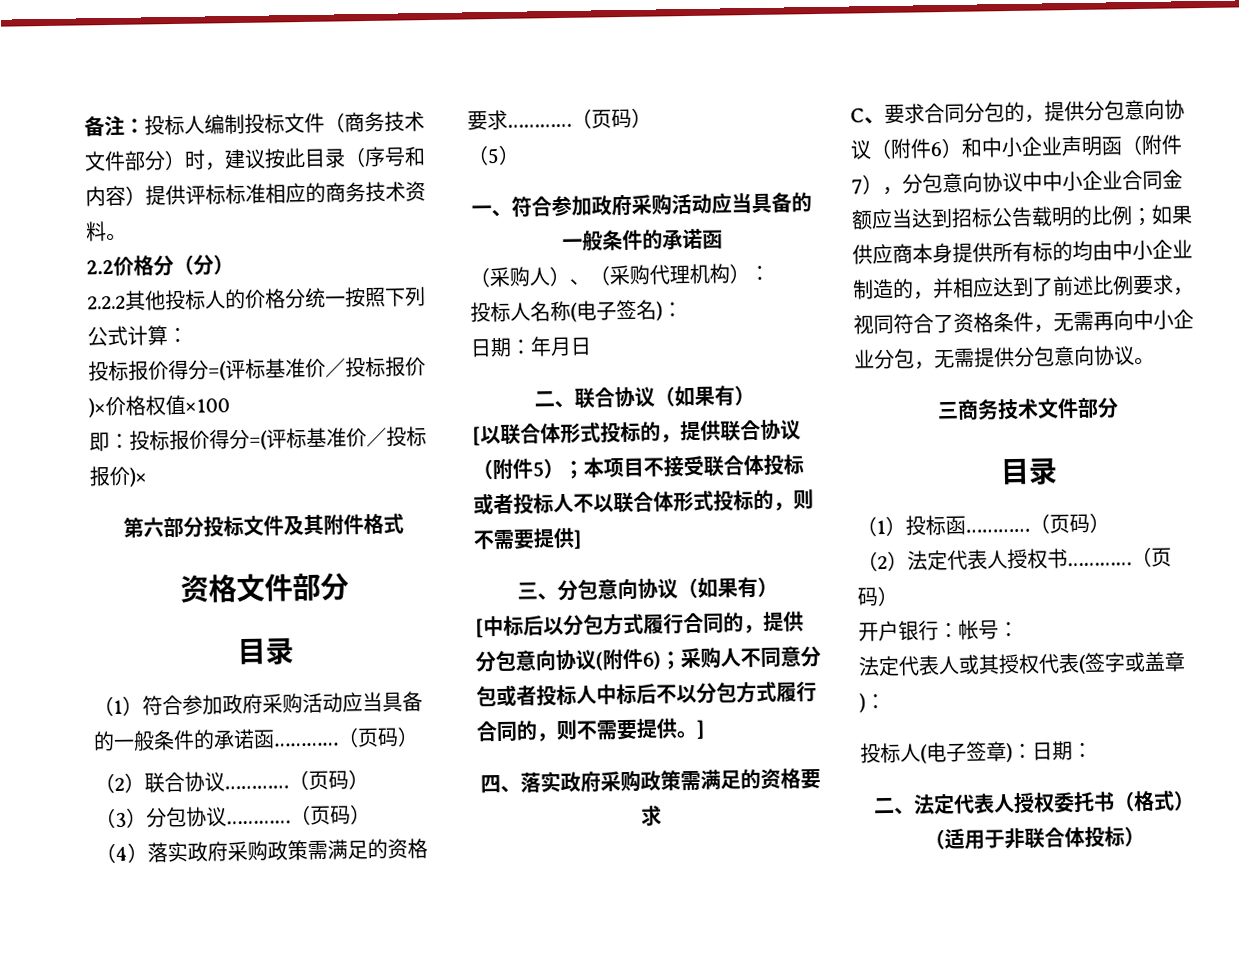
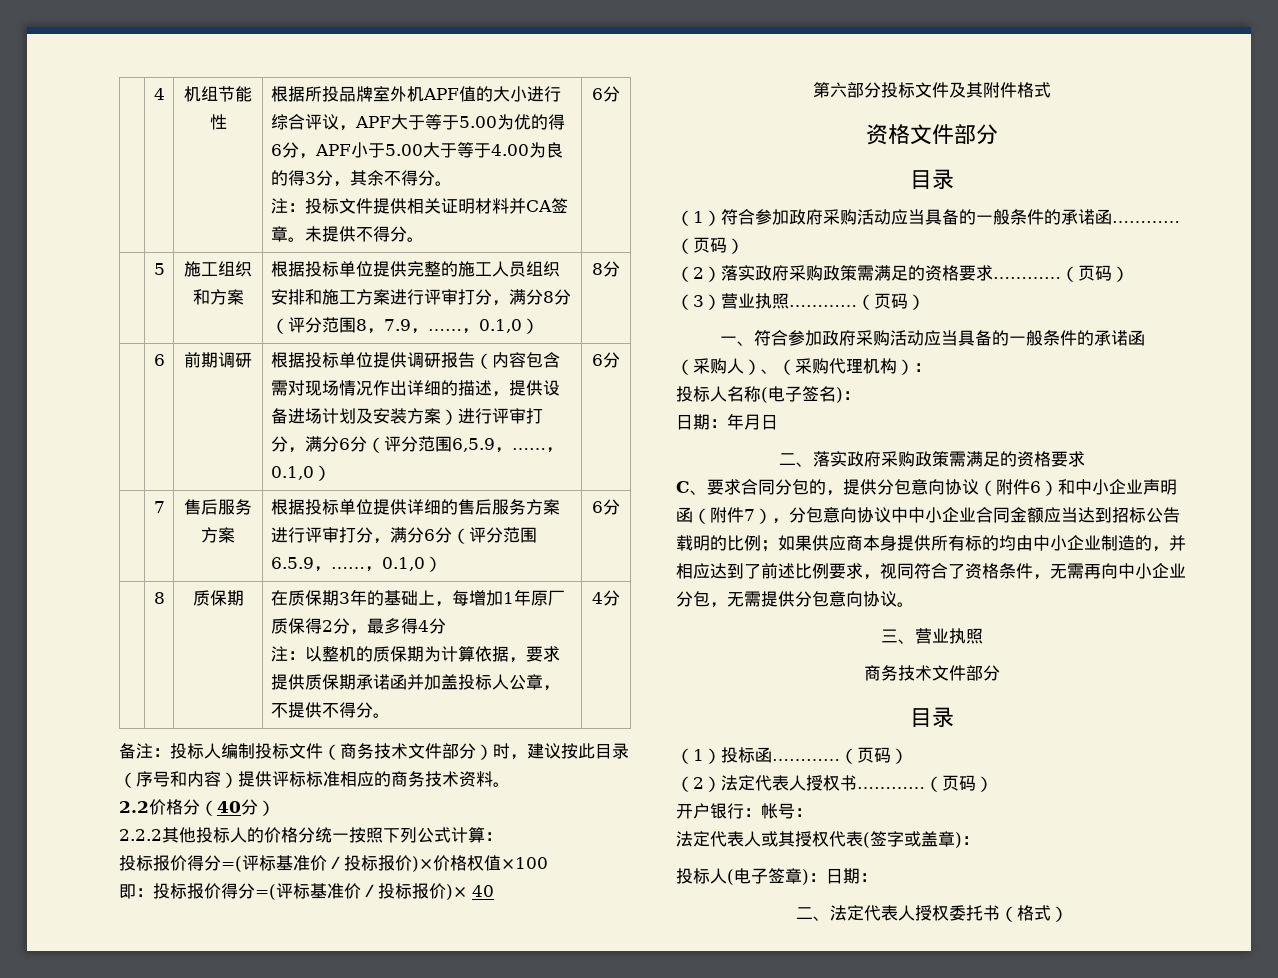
+ 4 | 机组节能性 | 根据所投品牌室外机APF值的大小进行综合评议，APF大于等于5.00为优的得6分，APF小于5.00大于等于4.00为良的得3分，其余不得分。
+ 注：投标文件提供相关证明材料并CA签章。未提供不得分。 | 6分
+ | 5 | 施工组织和方案 | 根据投标单位提供完整的施工人员组织安排和施工方案进行评审打分，满分8分（评分范围8，7.9，……，0.1,0） | 8分
+ | 6 | 前期调研 | 根据投标单位提供调研报告（内容包含需对现场情况作出详细的描述，提供设备进场计划及安装方案）进行评审打分，满分6分（评分范围6,5.9，……，0.1,0） | 6分
+ | 7 | 售后服务方案 | 根据投标单位提供详细的售后服务方案进行评审打分，满分6分（评分范围6.5.9，……，0.1,0） | 6分
+ | 8 | 质保期 | 在质保期3年的基础上，每增加1年原厂质保得2分，最多得4分
+ 注：以整机的质保期为计算依据，要求提供质保期承诺函并加盖投标人公章，不提供不得分。 | 4分
- 2.2价格分（分）
+ 2.2价格分（40分）
- 即：投标报价得分=(评标基准价／投标报价)×
+ 即：投标报价得分=(评标基准价／投标报价)× 40
- （2）联合协议…………（页码）
- （3）分包协议…………（页码）
- （4）落实政府采购政策需满足的资格要求…………
+ （2）落实政府采购政策需满足的资格要求…………
- （5）
+ （3）营业执照…………（页码）
- 二、联合协议（如果有）
- [以联合体形式投标的，提供联合协议（附件5）；本项目不接受联合体投标或者投标人不以联合体形式投标的，则不需要提供]
- 三、分包意向协议（如果有）
- [中标后以分包方式履行合同的，提供分包意向协议(附件6)；采购人不同意分包或者投标人中标后不以分包方式履行合同的，则不需要提供。]
- 四、落实政府采购政策需满足的资格要求
+ 二、落实政府采购政策需满足的资格要求
- 三商务技术文件部分
+ 三、营业执照
+ 商务技术文件部分
- 二、法定代表人授权委托书（格式）（适用于非联合体投标）
+ 二、法定代表人授权委托书（格式）

